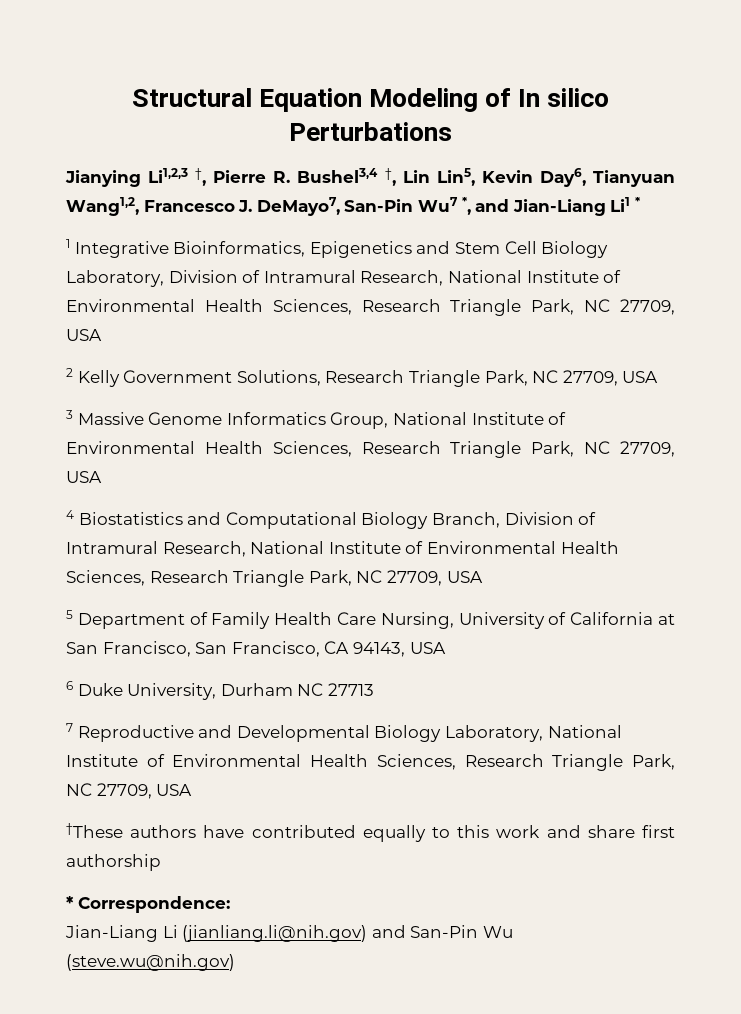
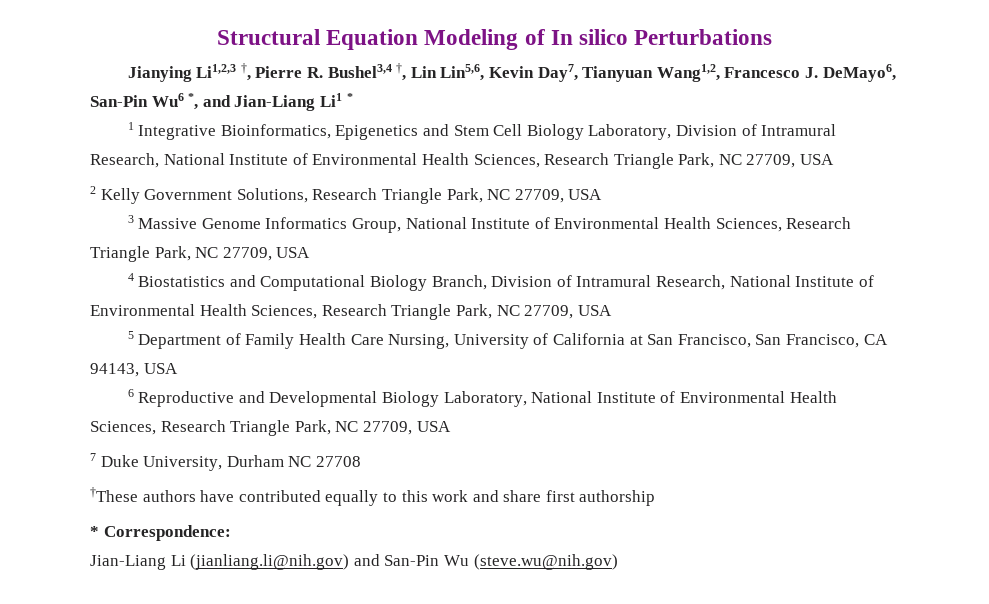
- Jianying Li1,2,3 †, Pierre R. Bushel3,4 †, Lin Lin5, Kevin Day6, Tianyuan Wang1,2, Francesco J. DeMayo7, San-Pin Wu7 *, and Jian-Liang Li1 *
+ Jianying Li1,2,3 †, Pierre R. Bushel3,4 †, Lin Lin5,6, Kevin Day7, Tianyuan Wang1,2, Francesco J. DeMayo6, San-Pin Wu6 *, and Jian-Liang Li1 *
- 6 Duke University, Durham NC 27713
- 7 Reproductive and Developmental Biology Laboratory, National Institute of Environmental Health Sciences, Research Triangle Park, NC 27709, USA
+ 6 Reproductive and Developmental Biology Laboratory, National Institute of Environmental Health Sciences, Research Triangle Park, NC 27709, USA
+ 7 Duke University, Durham NC 27708

